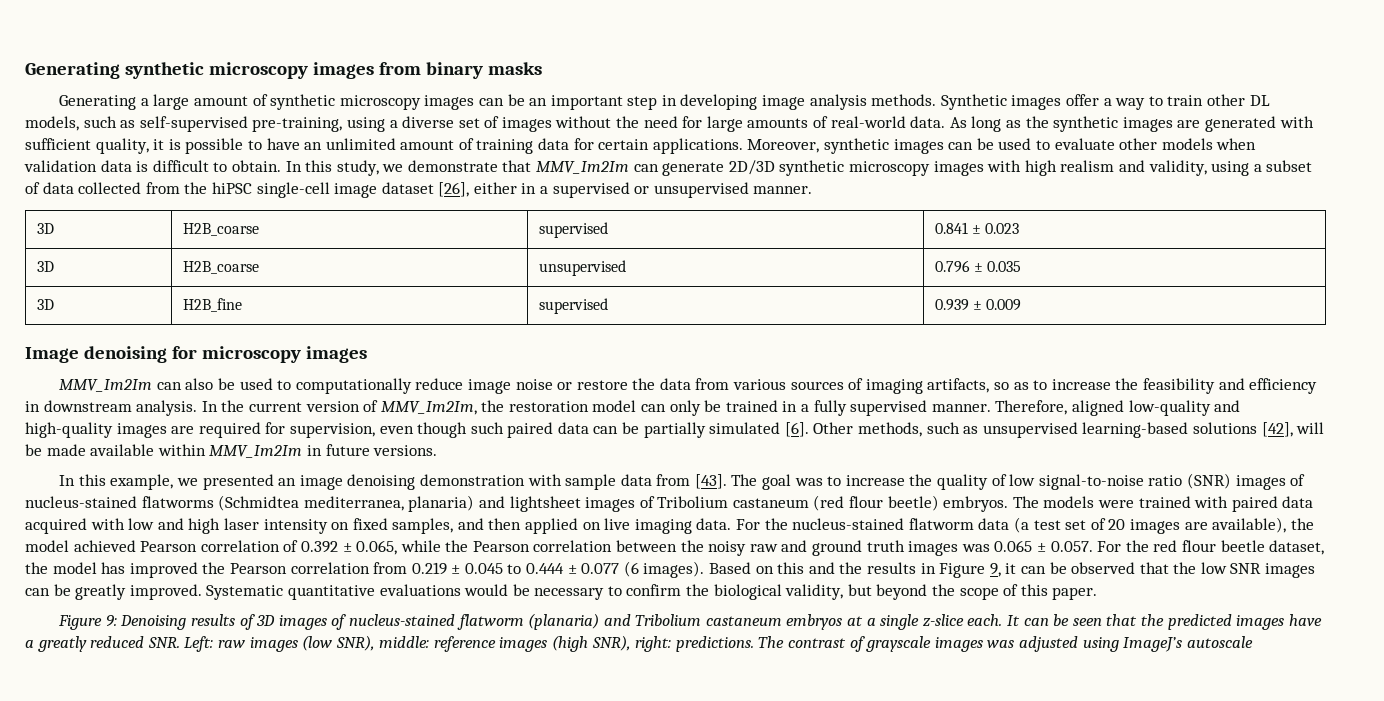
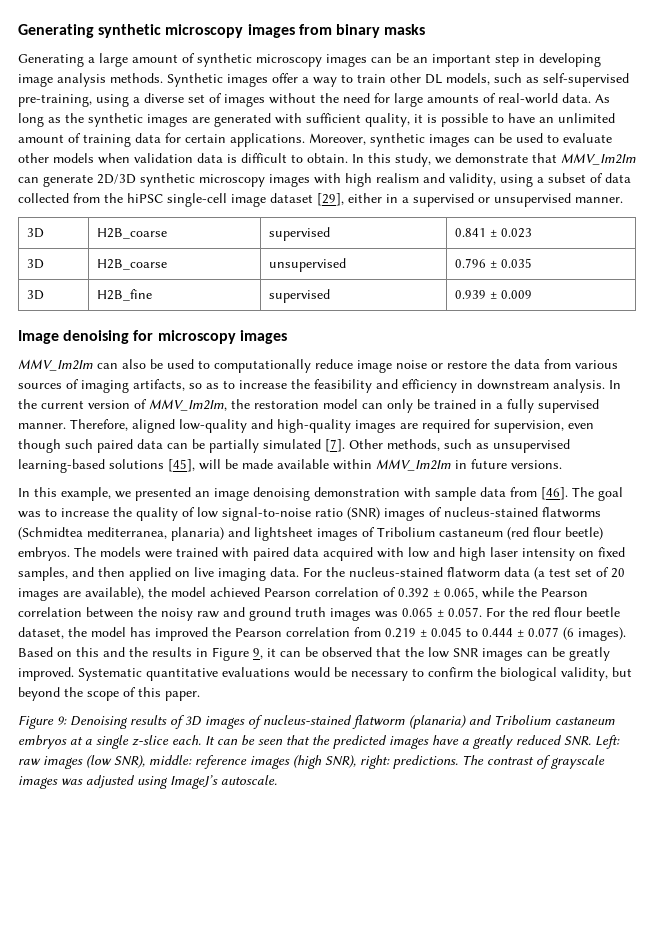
- In this study, we demonstrate that MMV_Im2Im can generate 2D/3D synthetic microscopy images with high realism and validity, using a subset of data collected from the hiPSC single-cell image dataset [26], either in a supervised or unsupervised manner.
+ In this study, we demonstrate that MMV_Im2Im can generate 2D/3D synthetic microscopy images with high realism and validity, using a subset of data collected from the hiPSC single-cell image dataset [29], either in a supervised or unsupervised manner.
- Therefore, aligned low-quality and high-quality images are required for supervision, even though such paired data can be partially simulated [6].
+ Therefore, aligned low-quality and high-quality images are required for supervision, even though such paired data can be partially simulated [7].
- Other methods, such as unsupervised learning-based solutions [42], will be made available within MMV_Im2Im in future versions.
+ Other methods, such as unsupervised learning-based solutions [45], will be made available within MMV_Im2Im in future versions.
- In this example, we presented an image denoising demonstration with sample data from [43].
+ In this example, we presented an image denoising demonstration with sample data from [46].
- The contrast of grayscale images was adjusted using ImageJ’s autoscale
+ The contrast of grayscale images was adjusted using ImageJ’s autoscale.

